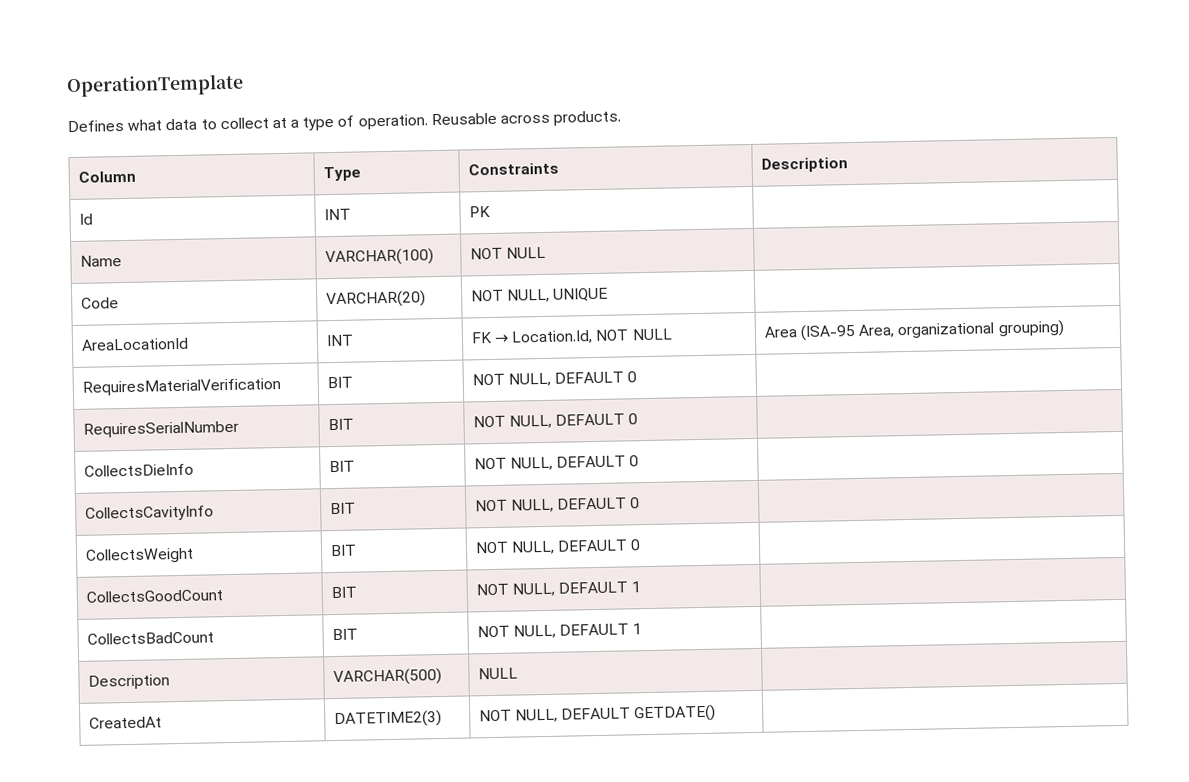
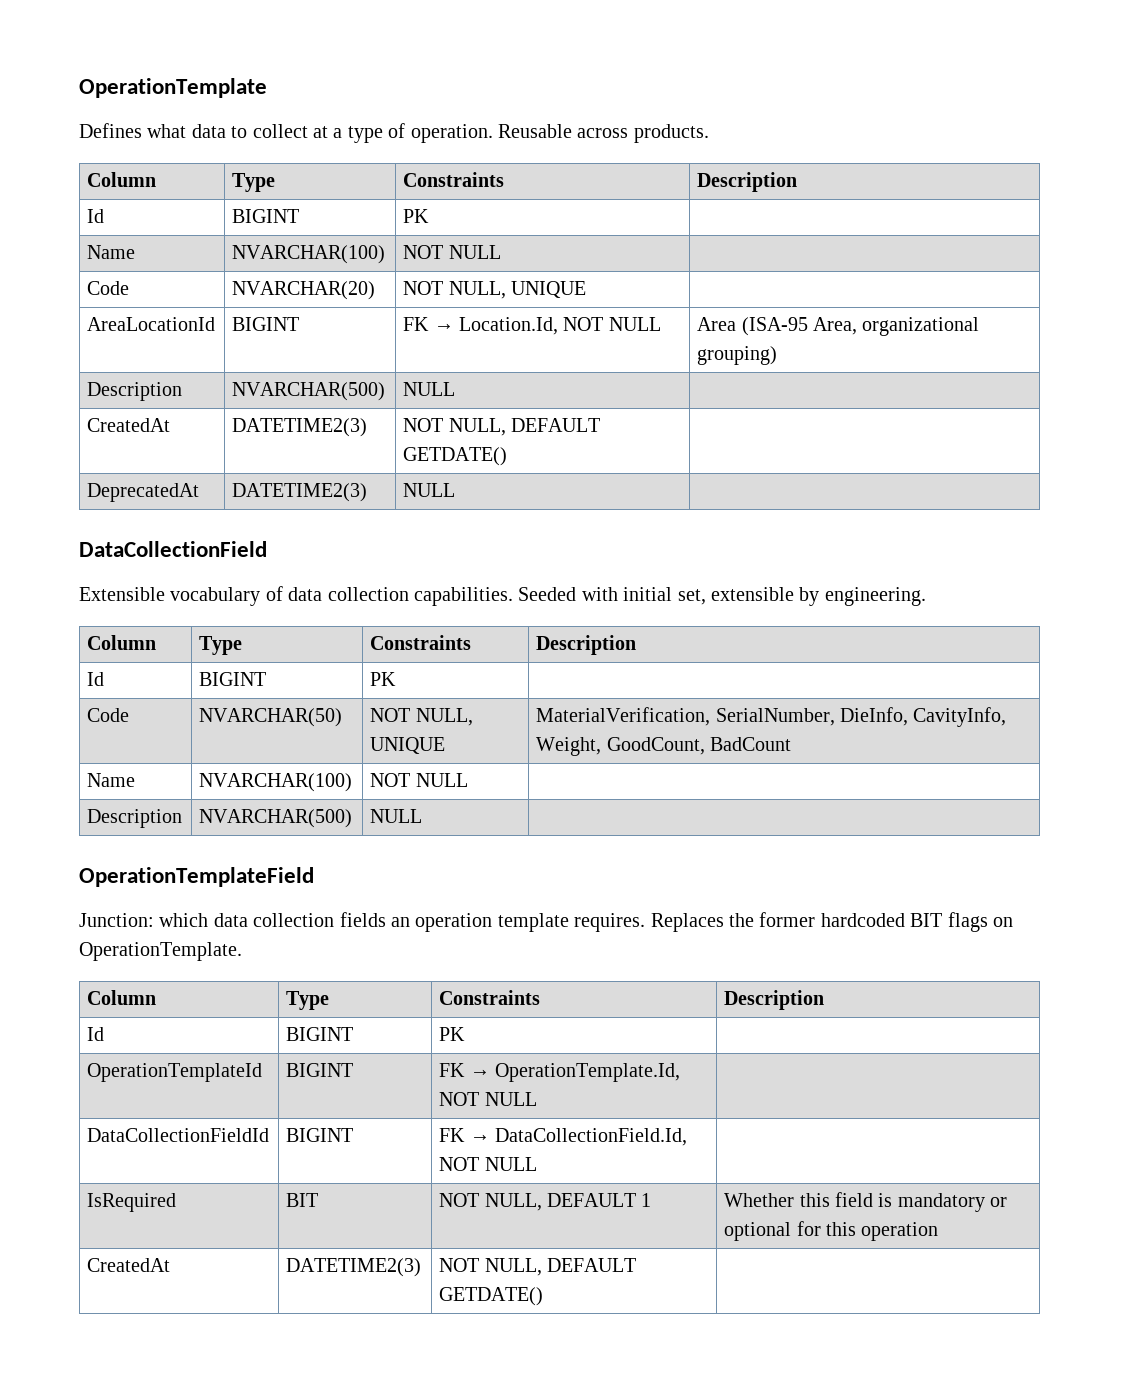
  Reusable across products.
  Column | Type | Constraints | Description
- Id | INT | PK |
- Name | VARCHAR(100) | NOT NULL |
+ Id | BIGINT | PK |
+ Name | NVARCHAR(100) | NOT NULL |
- Code | VARCHAR(20) | NOT NULL, UNIQUE |
+ Code | NVARCHAR(20) | NOT NULL, UNIQUE |
- AreaLocationId | INT | FK → Location.Id, NOT NULL | Area (ISA-95 Area, organizational grouping)
- RequiresMaterialVerification | BIT | NOT NULL, DEFAULT 0 |
- RequiresSerialNumber | BIT | NOT NULL, DEFAULT 0 |
- CollectsDieInfo | BIT | NOT NULL, DEFAULT 0 |
- CollectsCavityInfo | BIT | NOT NULL, DEFAULT 0 |
- CollectsWeight | BIT | NOT NULL, DEFAULT 0 |
- CollectsGoodCount | BIT | NOT NULL, DEFAULT 1 |
- CollectsBadCount | BIT | NOT NULL, DEFAULT 1 |
- Description | VARCHAR(500) | NULL |
+ AreaLocationId | BIGINT | FK → Location.Id, NOT NULL | Area (ISA-95 Area, organizational grouping)
+ Description | NVARCHAR(500) | NULL |
+ DeprecatedAt | DATETIME2(3) | NULL |
+ DataCollectionField
+ Extensible vocabulary of data collection capabilities. Seeded with initial set, extensible by engineering.
+ Column | Type | Constraints | Description
+ Id | BIGINT | PK |
+ Code | NVARCHAR(50) | NOT NULL, UNIQUE | MaterialVerification, SerialNumber, DieInfo, CavityInfo, Weight, GoodCount, BadCount
+ Name | NVARCHAR(100) | NOT NULL |
+ Description | NVARCHAR(500) | NULL |
+ OperationTemplateField
+ Junction: which data collection fields an operation template requires. Replaces the former hardcoded BIT flags on OperationTemplate.
+ Column | Type | Constraints | Description
+ Id | BIGINT | PK |
+ OperationTemplateId | BIGINT | FK → OperationTemplate.Id, NOT NULL |
+ DataCollectionFieldId | BIGINT | FK → DataCollectionField.Id, NOT NULL |
+ IsRequired | BIT | NOT NULL, DEFAULT 1 | Whether this field is mandatory or optional for this operation
+ CreatedAt | DATETIME2(3) | NOT NULL, DEFAULT GETDATE() |

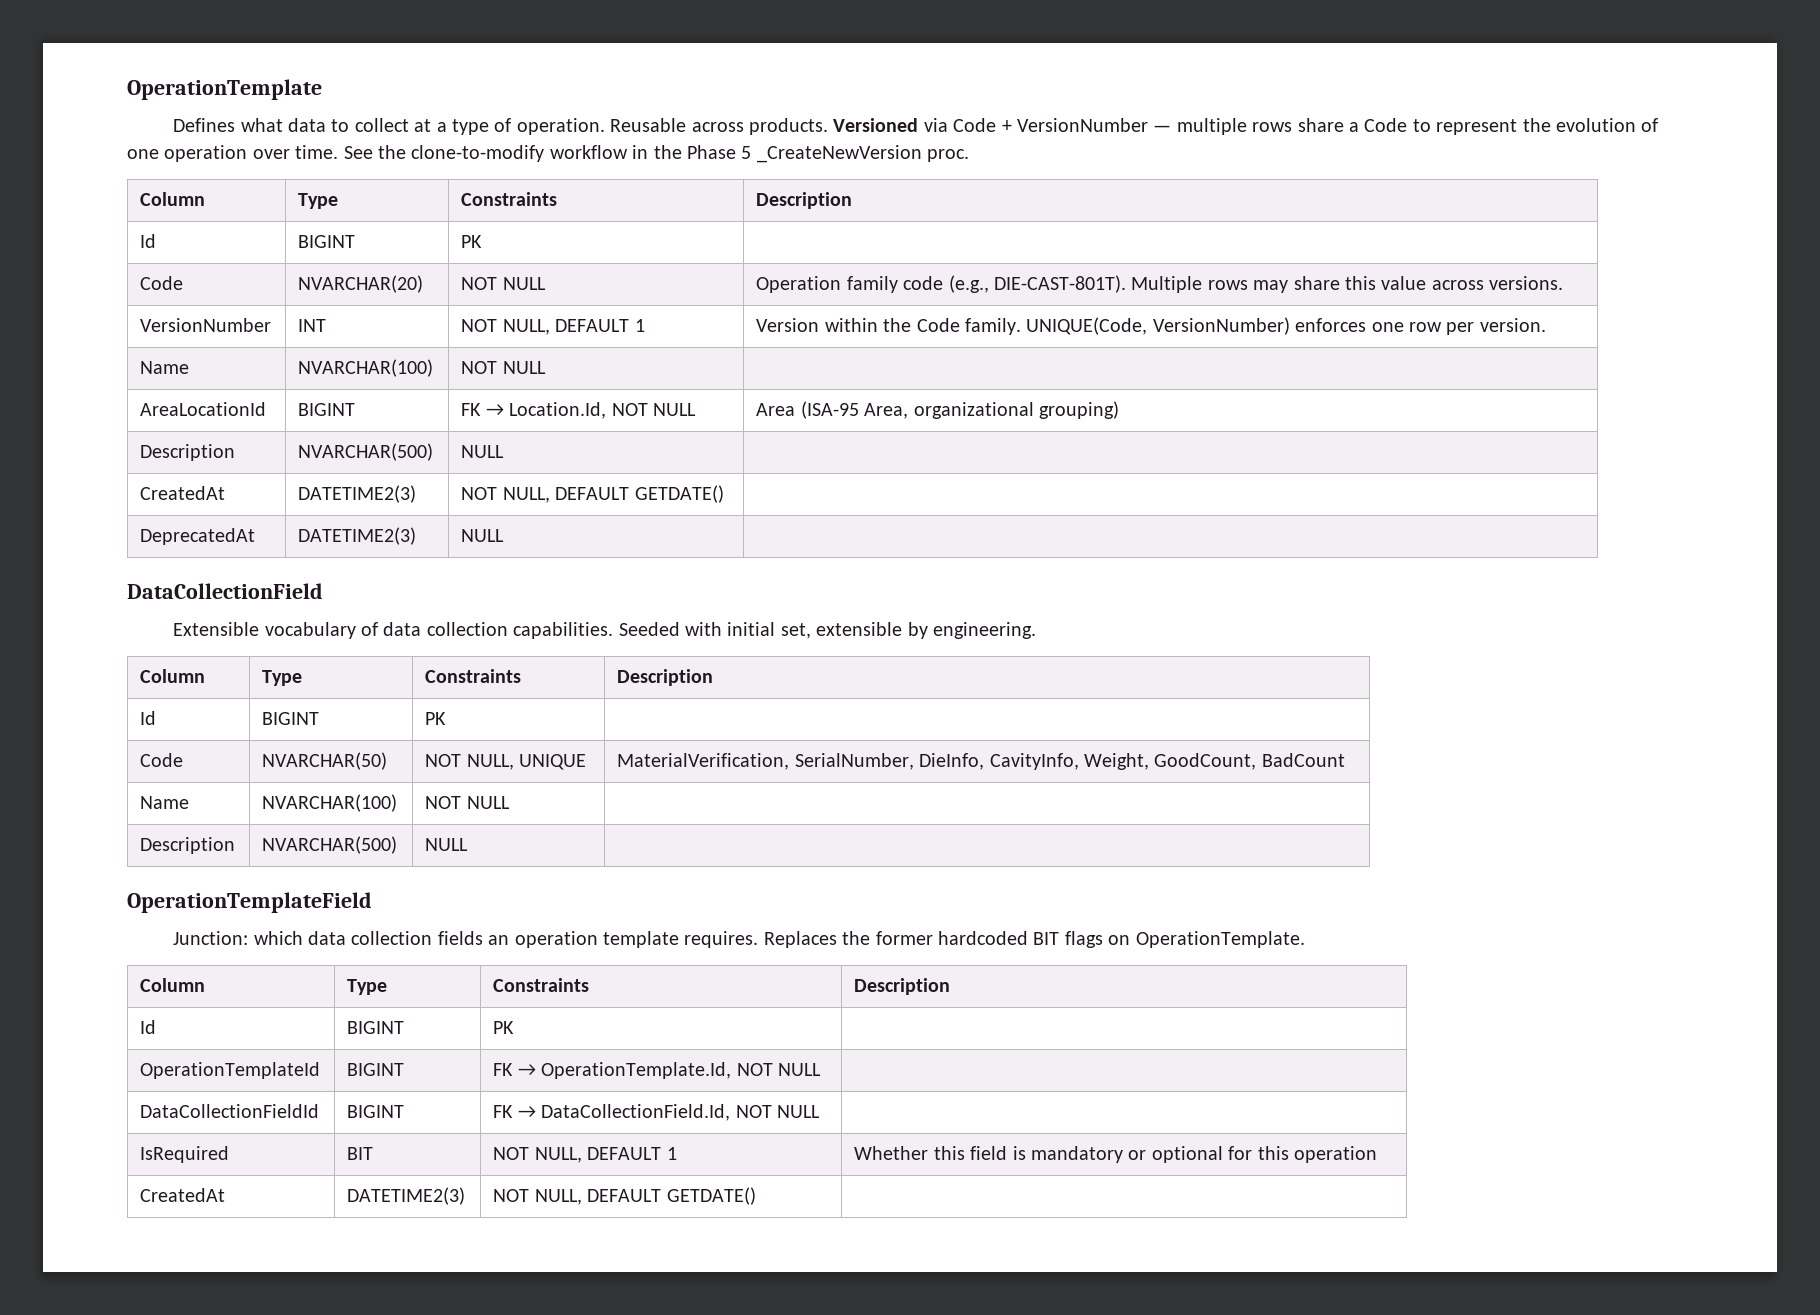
- Reusable across products.
+ Reusable across products. Versioned via Code + VersionNumber — multiple rows share a Code to represent the evolution of one operation over time. See the clone-to-modify workflow in the Phase 5 _CreateNewVersion proc.
  Column | Type | Constraints | Description
  Id | BIGINT | PK |
+ Code | NVARCHAR(20) | NOT NULL | Operation family code (e.g., DIE-CAST-801T). Multiple rows may share this value across versions.
+ VersionNumber | INT | NOT NULL, DEFAULT 1 | Version within the Code family. UNIQUE(Code, VersionNumber) enforces one row per version.
  Name | NVARCHAR(100) | NOT NULL |
- Code | NVARCHAR(20) | NOT NULL, UNIQUE |

